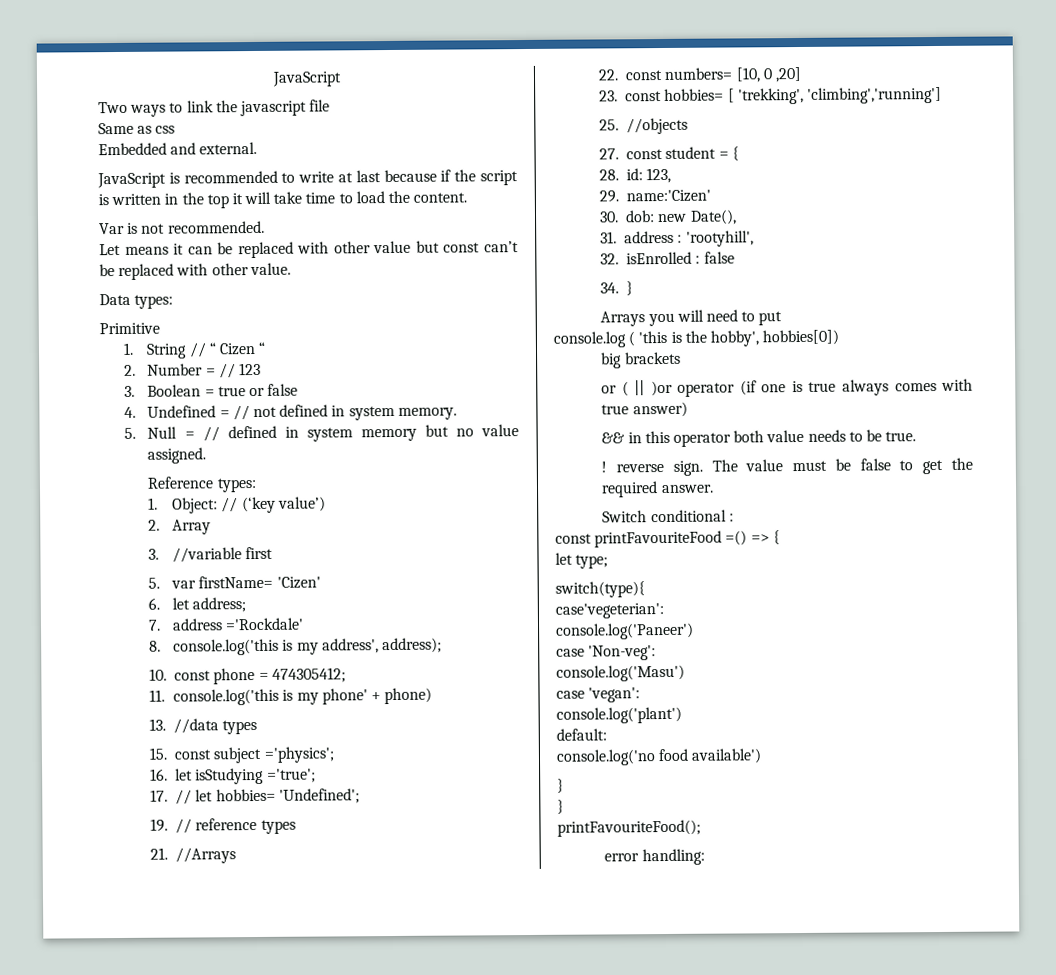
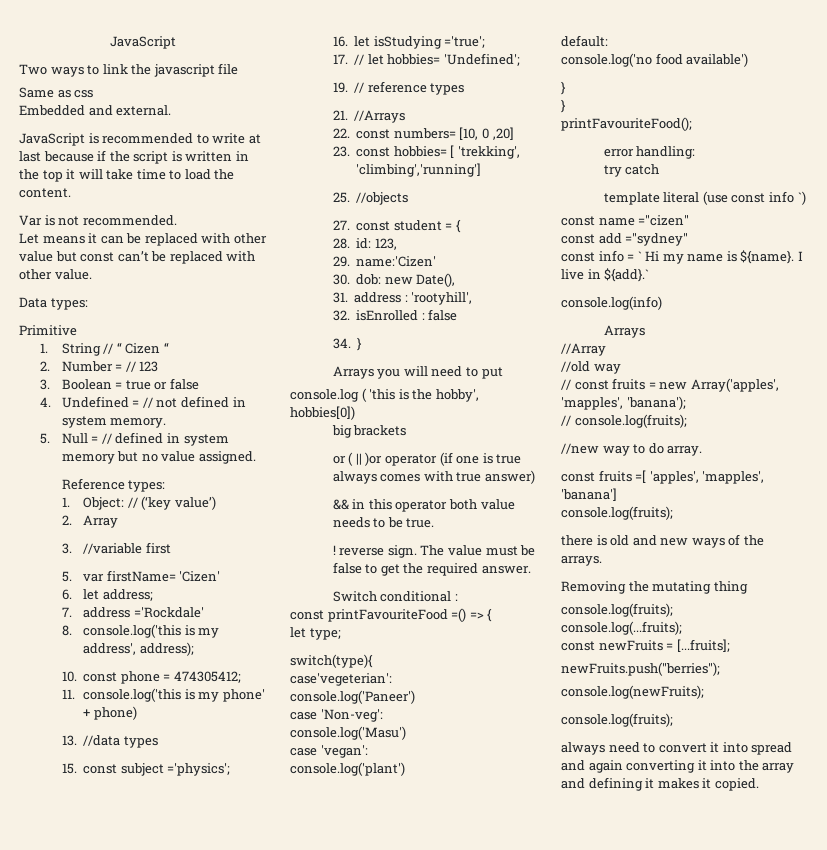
+ try catch
+ template literal (use const info `)
+ const name ="cizen"
+ const add ="sydney"
+ const info = ` Hi my name is ${name}. I live in ${add}.`
+ console.log(info)
+ Arrays
+ //Array
+ //old way
+ // const fruits = new Array('apples', 'mapples', 'banana');
+ // console.log(fruits);
+ //new way to do array.
+ const fruits =[ 'apples', 'mapples', 'banana']
+ console.log(fruits);
+ there is old and new ways of the arrays.
+ Removing the mutating thing
+ console.log(fruits);
+ console.log(...fruits);
+ const newFruits = [...fruits];
+ newFruits.push("berries");
+ console.log(newFruits);
+ console.log(fruits);
+ always need to convert it into spread and again converting it into the array and defining it makes it copied.

